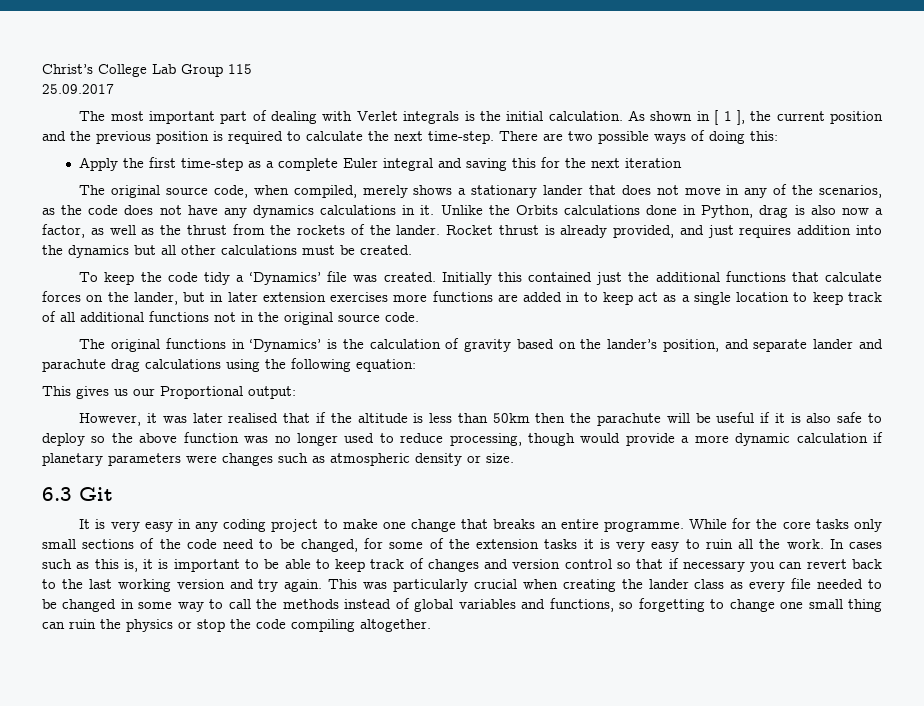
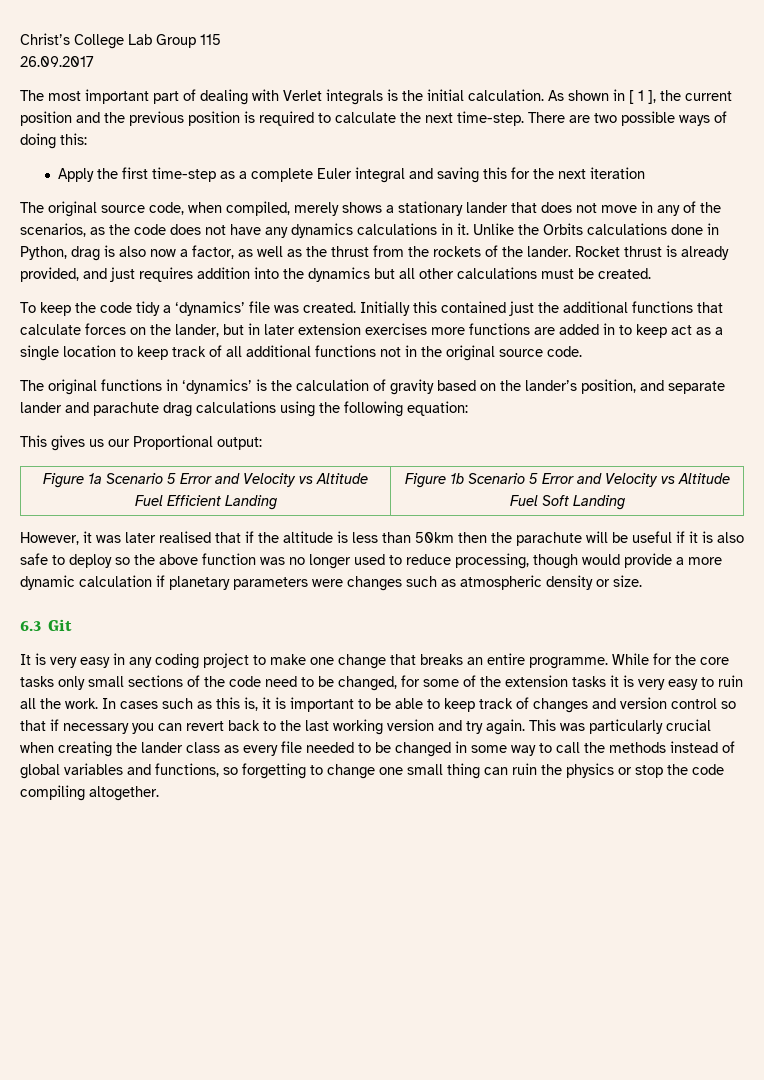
- 25.09.2017
+ 26.09.2017
- To keep the code tidy a ‘Dynamics’ file was created.
+ To keep the code tidy a ‘dynamics’ file was created.
- The original functions in ‘Dynamics’ is the calculation of gravity based on the lander’s position, and separate lander and parachute drag calculations using the following equation:
+ The original functions in ‘dynamics’ is the calculation of gravity based on the lander’s position, and separate lander and parachute drag calculations using the following equation:
+ Figure 1a Scenario 5 Error and Velocity vs Altitude Fuel Efficient Landing | Figure 1b Scenario 5 Error and Velocity vs Altitude Fuel Soft Landing

